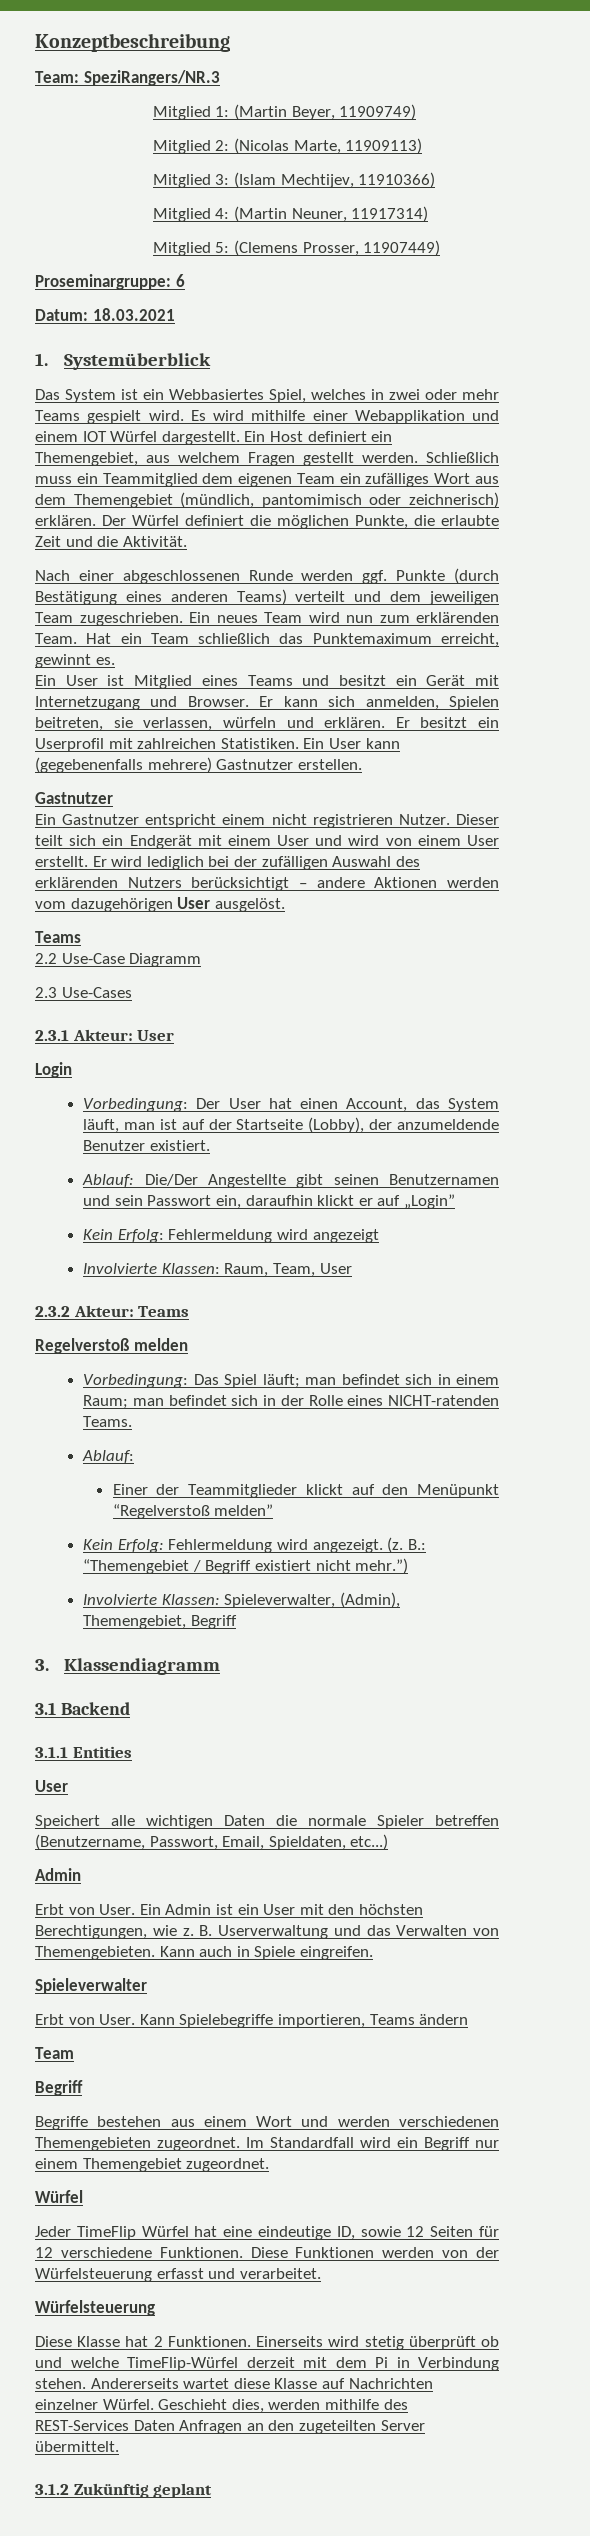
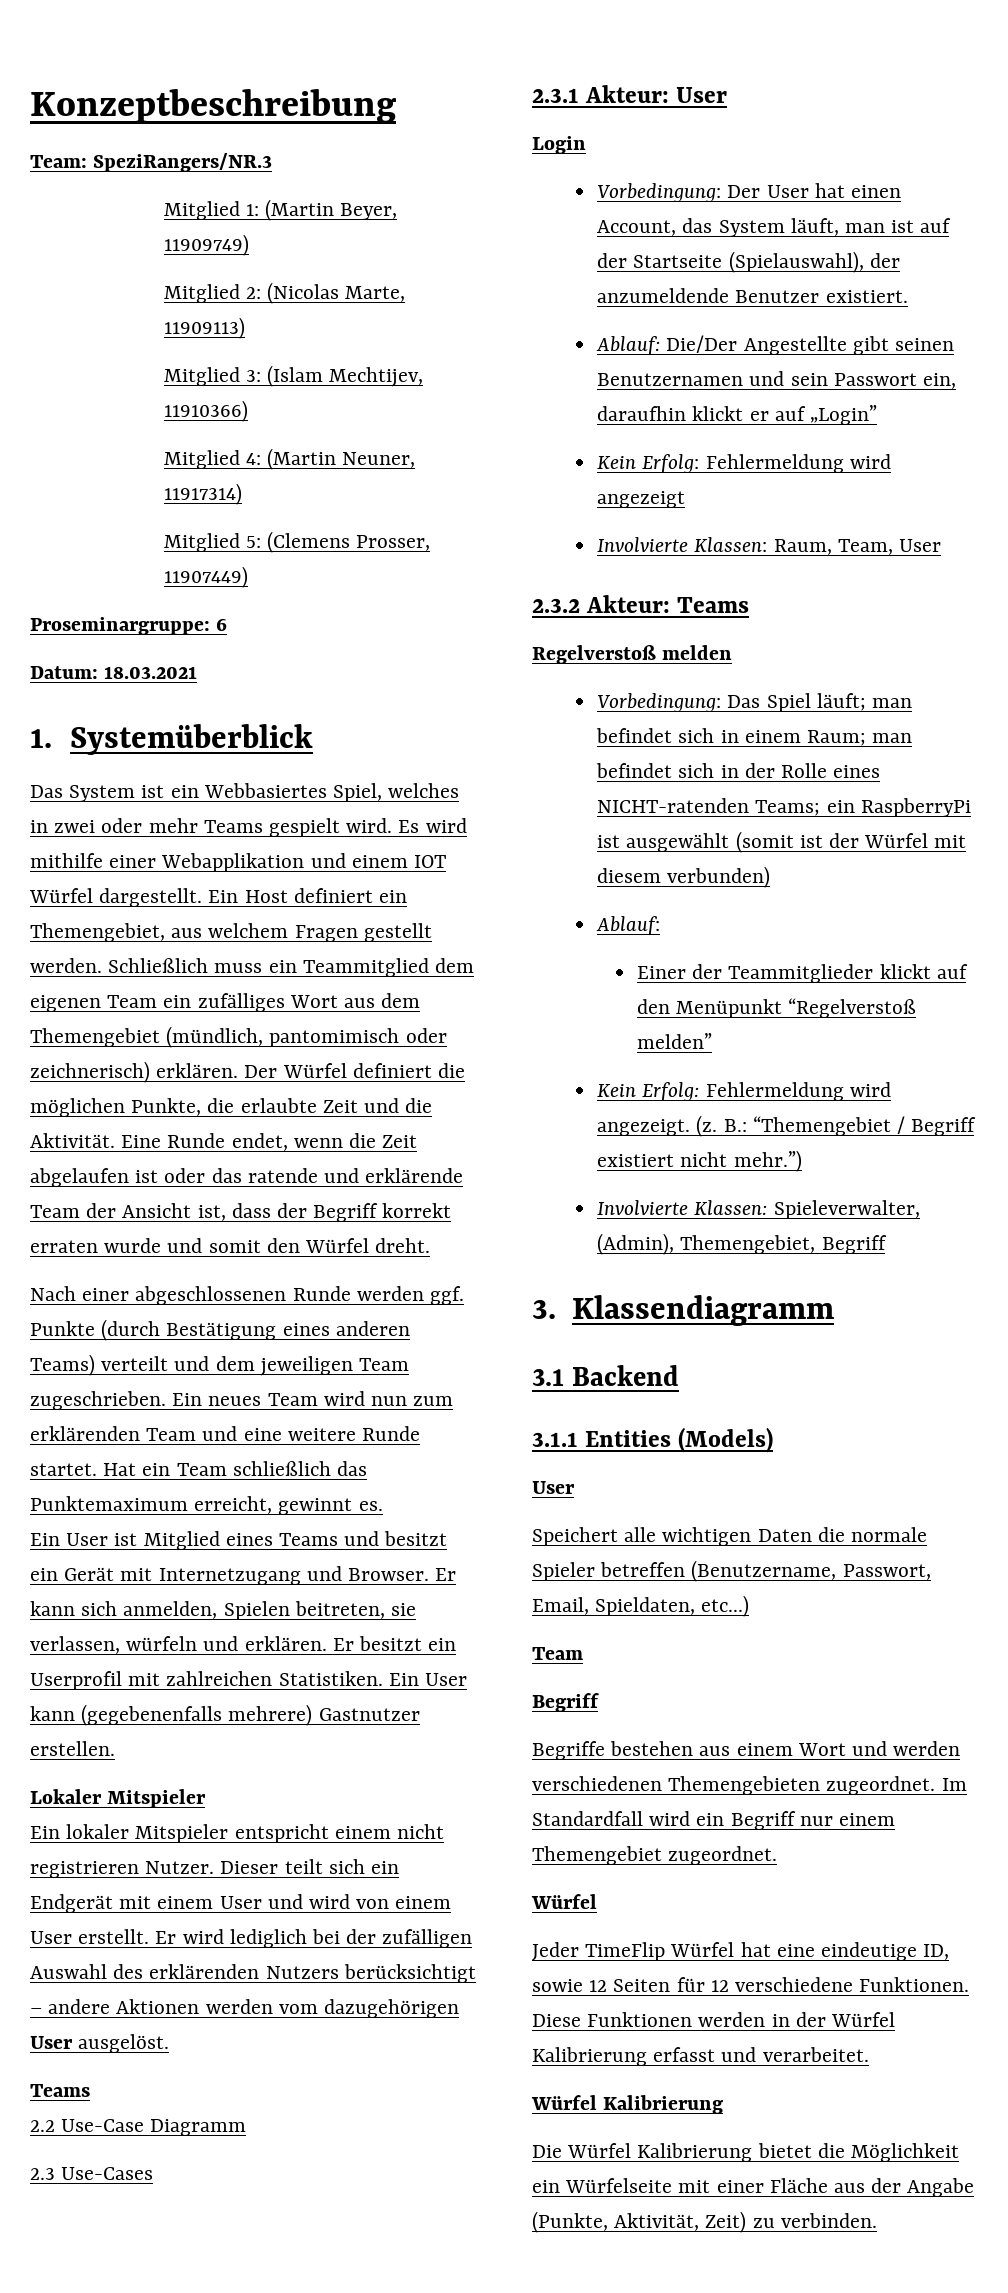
+ Eine Runde endet, wenn die Zeit abgelaufen ist oder das ratende und erklärende Team der Ansicht ist, dass der Begriff korrekt erraten wurde und somit den Würfel dreht.
- Ein neues Team wird nun zum erklärenden Team.
+ Ein neues Team wird nun zum erklärenden Team und eine weitere Runde startet.
  Ein User kann (gegebenenfalls mehrere) Gastnutzer erstellen.
- Gastnutzer
- Ein Gastnutzer entspricht einem nicht registrieren Nutzer.
+ Lokaler Mitspieler
+ Ein lokaler Mitspieler entspricht einem nicht registrieren Nutzer.
- Vorbedingung: Der User hat einen Account, das System läuft, man ist auf der Startseite (Lobby), der anzumeldende Benutzer existiert.
+ Vorbedingung: Der User hat einen Account, das System läuft, man ist auf der Startseite (Spielauswahl), der anzumeldende Benutzer existiert.
- Vorbedingung: Das Spiel läuft; man befindet sich in einem Raum; man befindet sich in der Rolle eines NICHT-ratenden Teams.
+ Vorbedingung: Das Spiel läuft; man befindet sich in einem Raum; man befindet sich in der Rolle eines NICHT-ratenden Teams; ein RaspberryPi ist ausgewählt (somit ist der Würfel mit diesem verbunden)
- 3.1.1 Entities
+ 3.1.1 Entities (Models)
  Speichert alle wichtigen Daten die normale Spieler betreffen (Benutzername, Passwort, Email, Spieldaten, etc...)
- Admin
- Erbt von User. Ein Admin ist ein User mit den höchsten Berechtigungen, wie z. B. Userverwaltung und das Verwalten von Themengebieten. Kann auch in Spiele eingreifen.
- Spieleverwalter
- Erbt von User. Kann Spielebegriffe importieren, Teams ändern
- Diese Funktionen werden von der Würfelsteuerung erfasst und verarbeitet.
- Würfelsteuerung
- Diese Klasse hat 2 Funktionen. Einerseits wird stetig überprüft ob und welche TimeFlip-Würfel derzeit mit dem Pi in Verbindung stehen. Andererseits wartet diese Klasse auf Nachrichten einzelner Würfel. Geschieht dies, werden mithilfe des REST-Services Daten Anfragen an den zugeteilten Server übermittelt.
- 3.1.2 Zukünftig geplant
+ Diese Funktionen werden in der Würfel Kalibrierung erfasst und verarbeitet.
+ Würfel Kalibrierung
+ Die Würfel Kalibrierung bietet die Möglichkeit ein Würfelseite mit einer Fläche aus der Angabe (Punkte, Aktivität, Zeit) zu verbinden.

